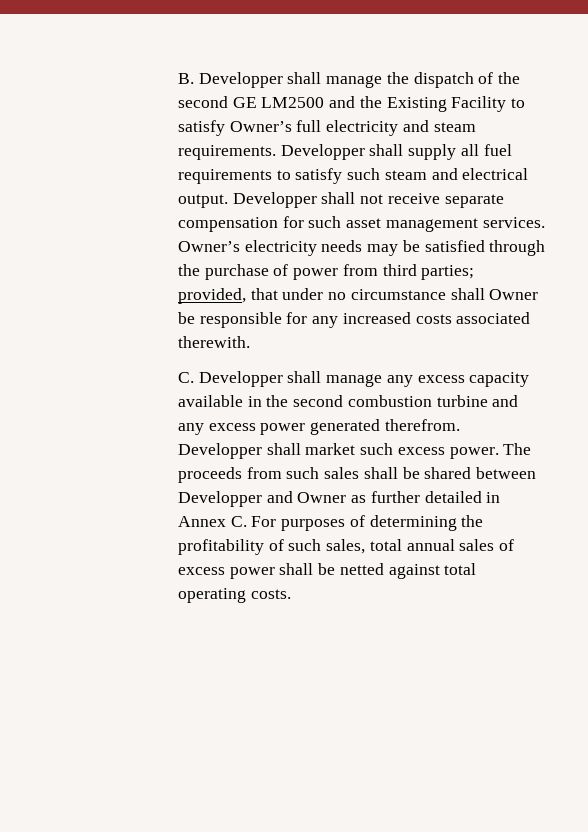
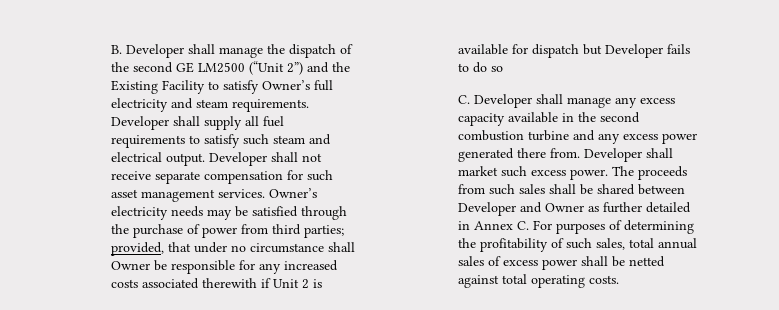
- B. Developper shall manage the dispatch of the second GE LM2500 and the Existing Facility to satisfy Owner’s full electricity and steam requirements.
+ B. Developer shall manage the dispatch of the second GE LM2500 (“Unit 2”) and the Existing Facility to satisfy Owner’s full electricity and steam requirements.
- Developper shall supply all fuel requirements to satisfy such steam and electrical output.
+ Developer shall supply all fuel requirements to satisfy such steam and electrical output.
- Developper shall not receive separate compensation for such asset management services.
+ Developer shall not receive separate compensation for such asset management services.
- Owner’s electricity needs may be satisfied through the purchase of power from third parties; provided, that under no circumstance shall Owner be responsible for any increased costs associated therewith.
- C. Developper shall manage any excess capacity available in the second combustion turbine and any excess power generated therefrom. Developper shall market such excess power.
+ Owner’s electricity needs may be satisfied through the purchase of power from third parties; provided, that under no circumstance shall Owner be responsible for any increased costs associated therewith if Unit 2 is available for dispatch but Developer fails to do so
+ C. Developer shall manage any excess capacity available in the second combustion turbine and any excess power generated there from. Developer shall market such excess power.
- The proceeds from such sales shall be shared between Developper and Owner as further detailed in Annex C. For purposes of determining the profitability of such sales, total annual sales of excess power shall be netted against total operating costs.
+ The proceeds from such sales shall be shared between Developer and Owner as further detailed in Annex C. For purposes of determining the profitability of such sales, total annual sales of excess power shall be netted against total operating costs.

